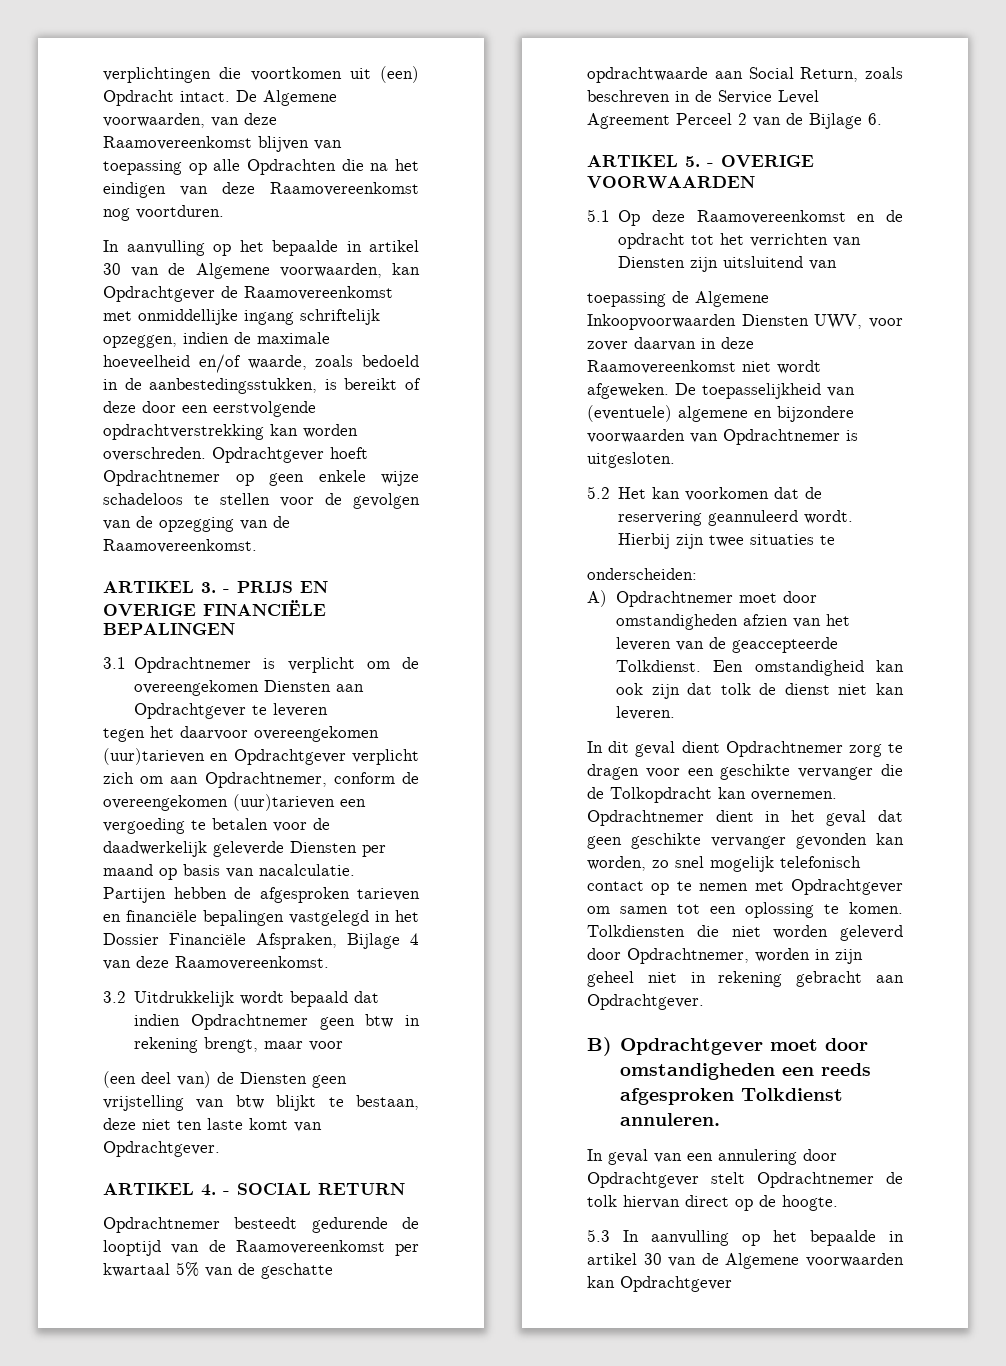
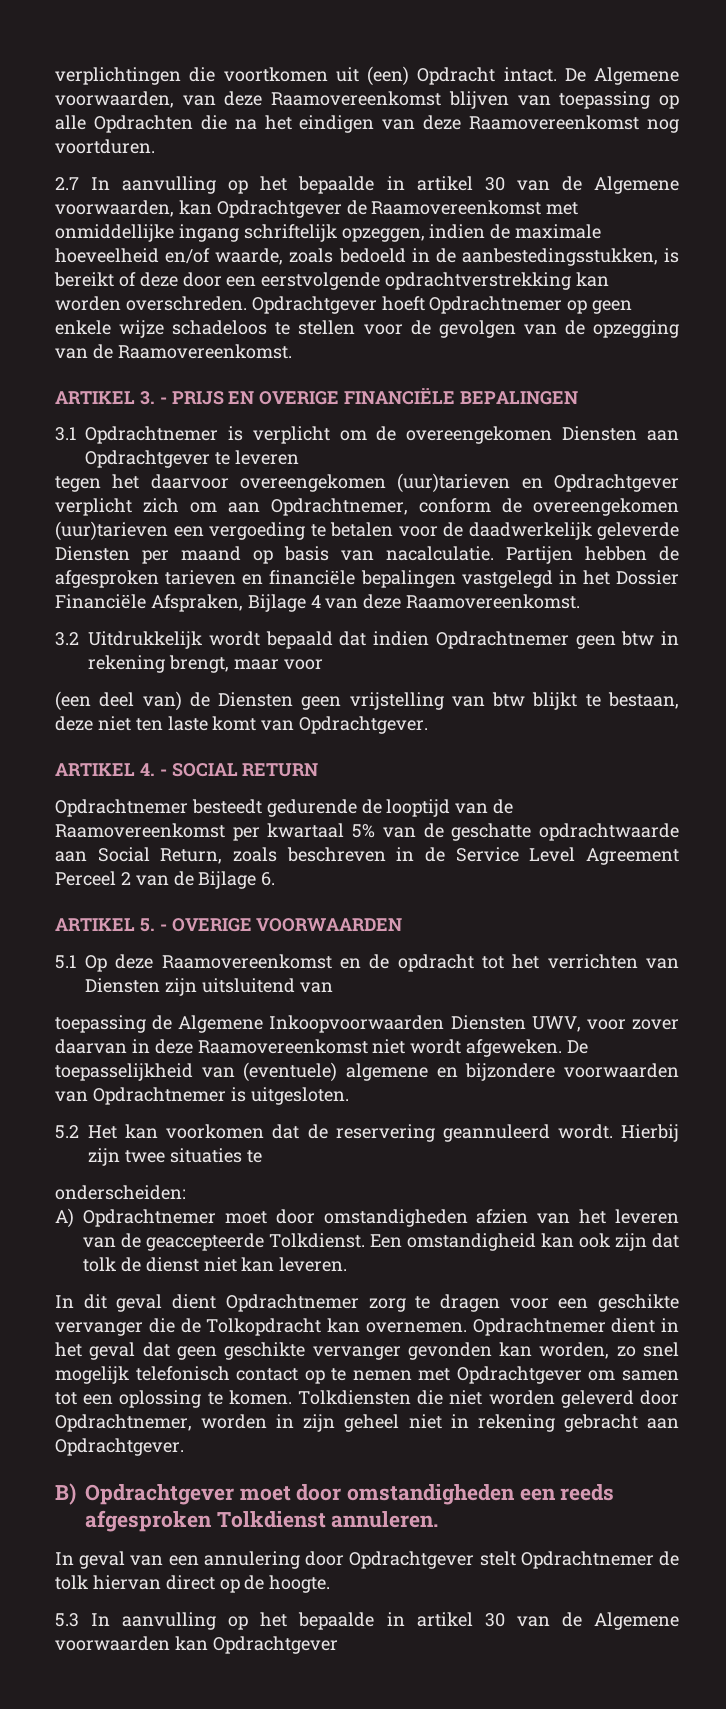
- In aanvulling op het bepaalde in artikel 30 van de Algemene voorwaarden, kan Opdrachtgever de Raamovereenkomst met onmiddellijke ingang schriftelijk opzeggen, indien de maximale hoeveelheid en/of waarde, zoals bedoeld in de aanbestedingsstukken, is bereikt of deze door een eerstvolgende opdrachtverstrekking kan worden overschreden.
+ 2.7 In aanvulling op het bepaalde in artikel 30 van de Algemene voorwaarden, kan Opdrachtgever de Raamovereenkomst met onmiddellijke ingang schriftelijk opzeggen, indien de maximale hoeveelheid en/of waarde, zoals bedoeld in de aanbestedingsstukken, is bereikt of deze door een eerstvolgende opdrachtverstrekking kan worden overschreden.

